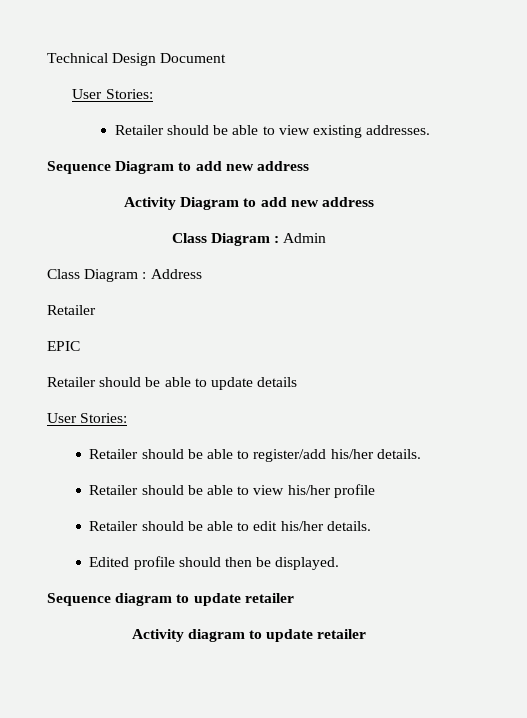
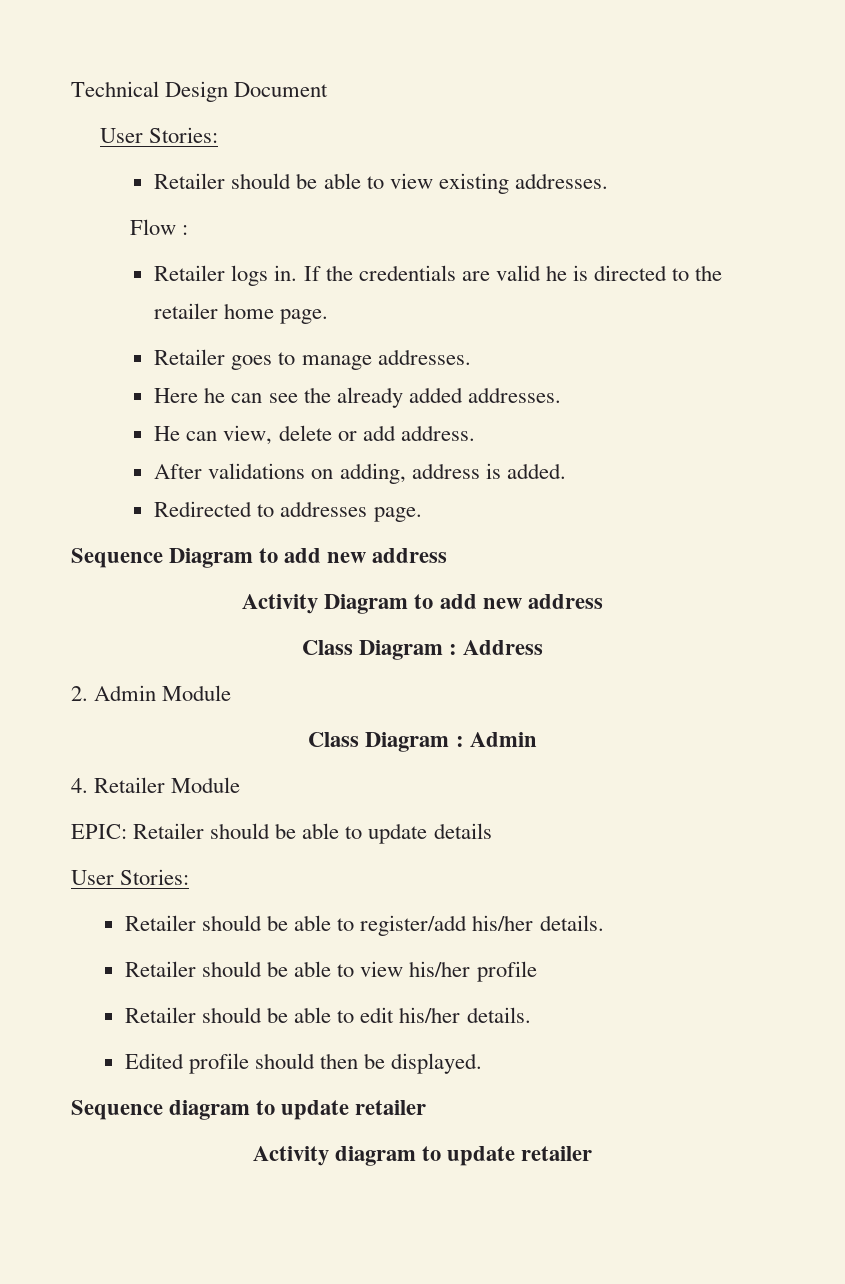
+ Flow :
+ Retailer logs in. If the credentials are valid he is directed to the retailer home page.
+ Retailer goes to manage addresses.
+ Here he can see the already added addresses.
+ He can view, delete or add address.
+ After validations on adding, address is added.
+ Redirected to addresses page.
+ Class Diagram : Address
+ 2. Admin Module
  Class Diagram : Admin
- Class Diagram : Address
- Retailer
- EPIC
- Retailer should be able to update details
+ 4. Retailer Module
+ EPIC: Retailer should be able to update details

